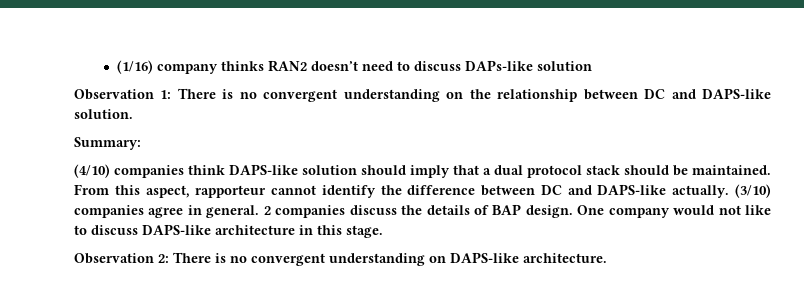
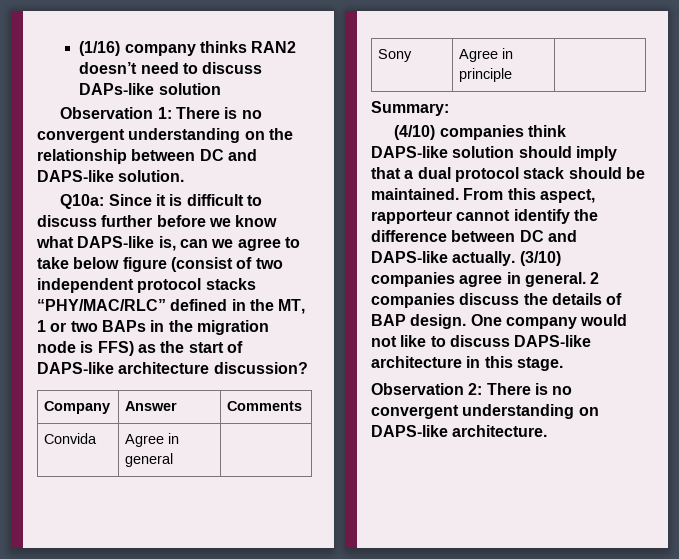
+ Q10a: Since it is difficult to discuss further before we know what DAPS-like is, can we agree to take below figure (consist of two independent protocol stacks “PHY/MAC/RLC” defined in the MT, 1 or two BAPs in the migration node is FFS) as the start of DAPS-like architecture discussion?
+ Company | Answer | Comments
+ Convida | Agree in general |
+ Sony | Agree in principle |

